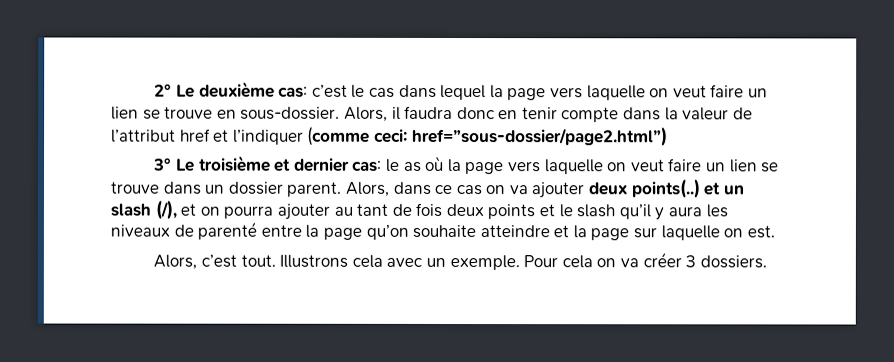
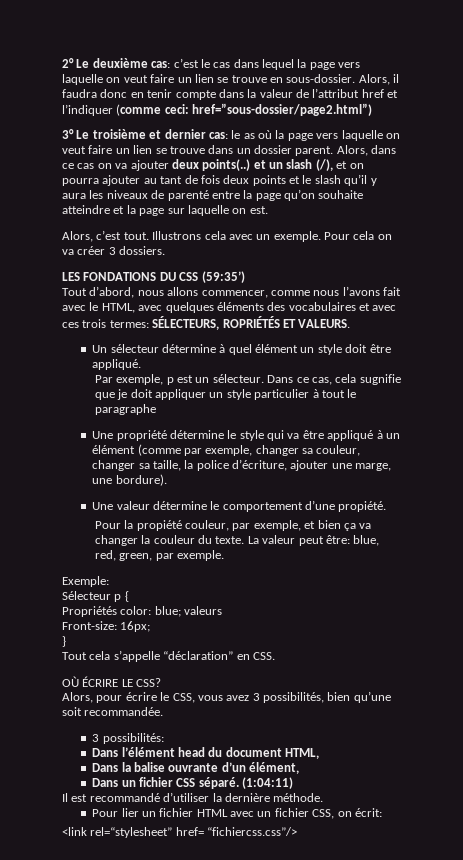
+ LES FONDATIONS DU CSS (59:35’)
+ Tout d’abord, nous allons commencer, comme nous l’avons fait avec le HTML, avec quelques éléments des vocabulaires et avec ces trois termes: SÉLECTEURS, ROPRIÉTÉS ET VALEURS.
+ Un sélecteur détermine à quel élément un style doit être appliqué.
+ Par exemple, p est un sélecteur. Dans ce cas, cela sugnifie que je doit appliquer un style particulier à tout le paragraphe
+ Une propriété détermine le style qui va être appliqué à un élément (comme par exemple, changer sa couleur, changer sa taille, la police d’écriture, ajouter une marge, une bordure).
+ Une valeur détermine le comportement d’une propiété.
+ Pour la propiété couleur, par exemple, et bien ça va changer la couleur du texte. La valeur peut être: blue, red, green, par exemple.
+ Exemple:
+ Sélecteur p {
+ Propriétés color: blue; valeurs
+ Front-size: 16px;
+ }
+ Tout cela s’appelle “déclaration” en CSS.
+ OÙ ÉCRIRE LE CSS?
+ Alors, pour écrire le CSS, vous avez 3 possibilités, bien qu’une soit recommandée.
+ 3 possibilités:
+ Dans l’élément head du document HTML,
+ Dans la balise ouvrante d’un élément,
+ Dans un fichier CSS séparé. (1:04:11)
+ Il est recommandé d’utiliser la dernière méthode.
+ Pour lier un fichier HTML avec un fichier CSS, on écrit:
+ <link rel=“stylesheet” href= “fichiercss.css”/>

